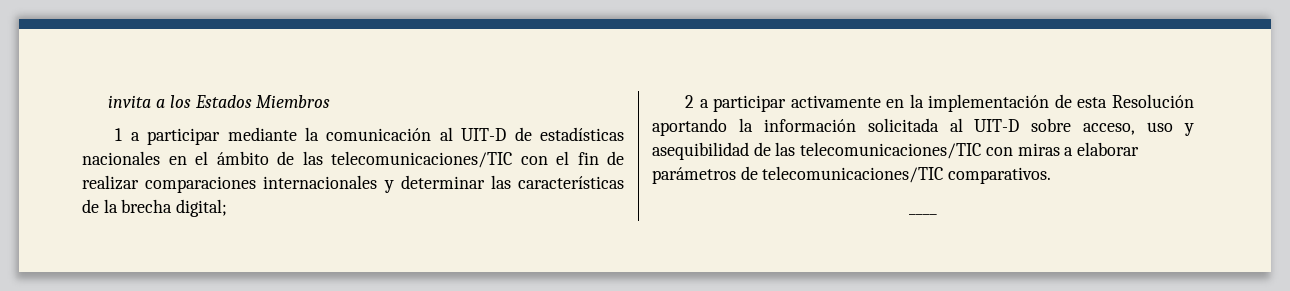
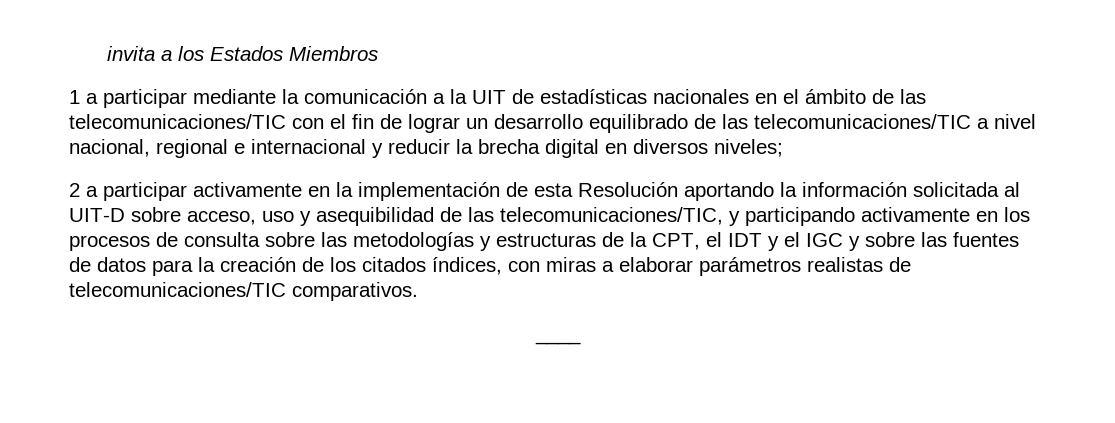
- 1 a participar mediante la comunicación al UIT-D de estadísticas nacionales en el ámbito de las telecomunicaciones/TIC con el fin de realizar comparaciones internacionales y determinar las características de la brecha digital;
+ 1 a participar mediante la comunicación a la UIT de estadísticas nacionales en el ámbito de las telecomunicaciones/TIC con el fin de lograr un desarrollo equilibrado de las telecomunicaciones/TIC a nivel nacional, regional e internacional y reducir la brecha digital en diversos niveles;
- 2 a participar activamente en la implementación de esta Resolución aportando la información solicitada al UIT-D sobre acceso, uso y asequibilidad de las telecomunicaciones/TIC con miras a elaborar parámetros de telecomunicaciones/TIC comparativos.
+ 2 a participar activamente en la implementación de esta Resolución aportando la información solicitada al UIT-D sobre acceso, uso y asequibilidad de las telecomunicaciones/TIC, y participando activamente en los procesos de consulta sobre las metodologías y estructuras de la CPT, el IDT y el IGC y sobre las fuentes de datos para la creación de los citados índices, con miras a elaborar parámetros realistas de telecomunicaciones/TIC comparativos.

